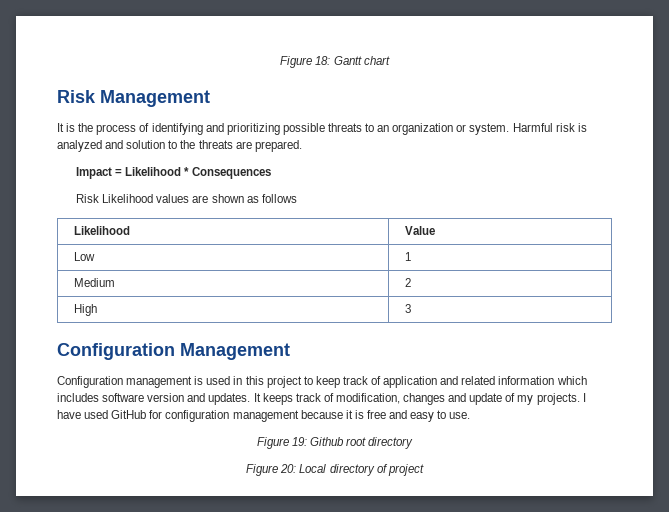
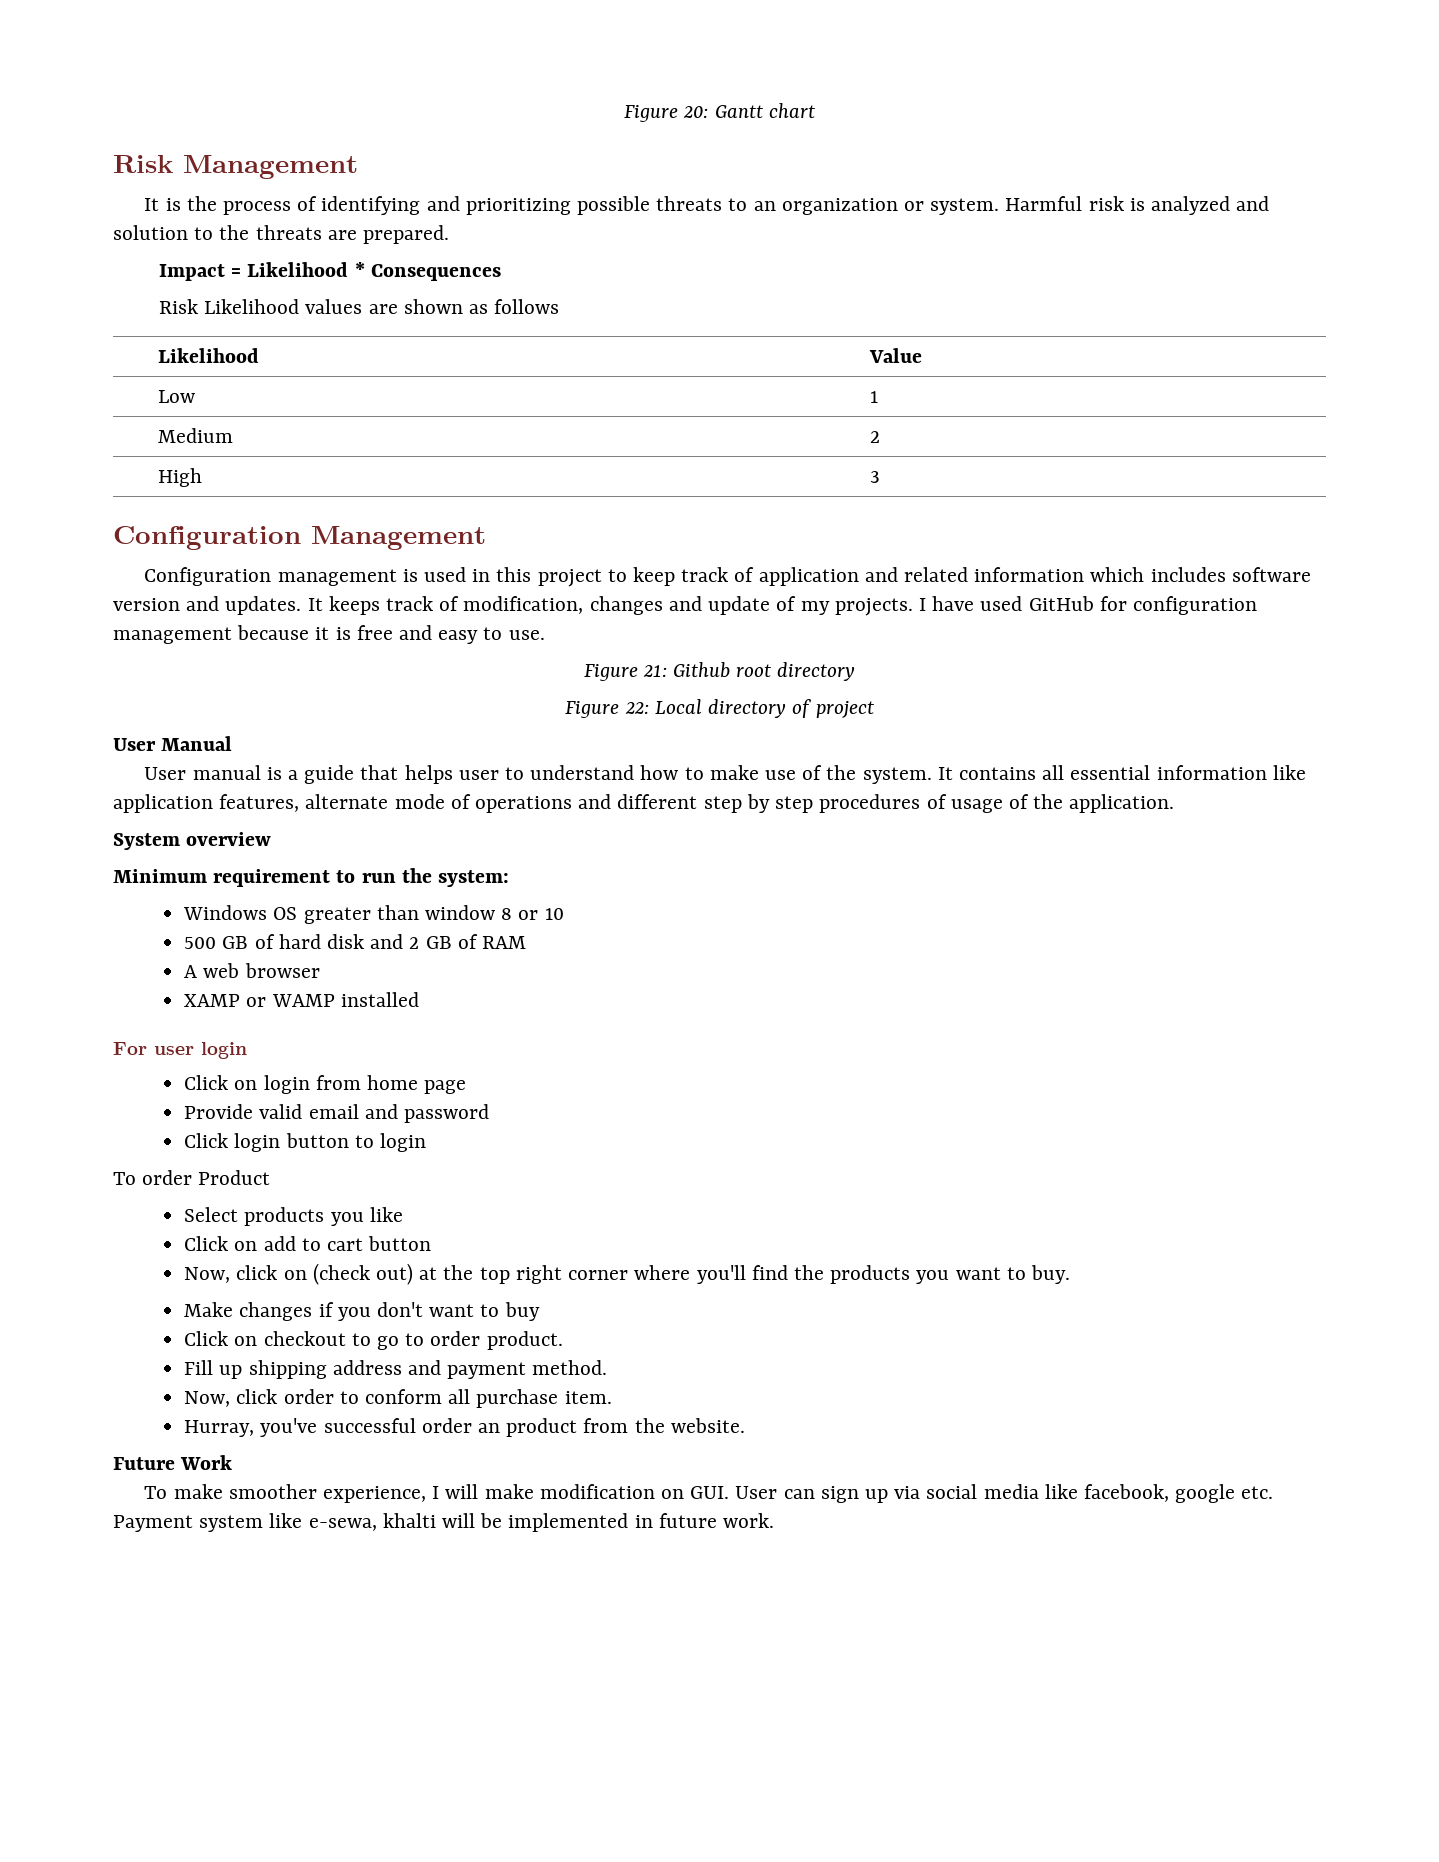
- Figure 18: Gantt chart
+ Figure 20: Gantt chart
- Figure 19: Github root directory
+ Figure 21: Github root directory
- Figure 20: Local directory of project
+ Figure 22: Local directory of project
+ User Manual
+ User manual is a guide that helps user to understand how to make use of the system. It contains all essential information like application features, alternate mode of operations and different step by step procedures of usage of the application.
+ System overview
+ Minimum requirement to run the system:
+ Windows OS greater than window 8 or 10
+ 500 GB of hard disk and 2 GB of RAM
+ A web browser
+ XAMP or WAMP installed
+ For user login
+ Click on login from home page
+ Provide valid email and password
+ Click login button to login
+ To order Product
+ Select products you like
+ Click on add to cart button
+ Now, click on (check out) at the top right corner where you'll find the products you want to buy.
+ Make changes if you don't want to buy
+ Click on checkout to go to order product.
+ Fill up shipping address and payment method.
+ Now, click order to conform all purchase item.
+ Hurray, you've successful order an product from the website.
+ Future Work
+ To make smoother experience, I will make modification on GUI. User can sign up via social media like facebook, google etc. Payment system like e-sewa, khalti will be implemented in future work.

